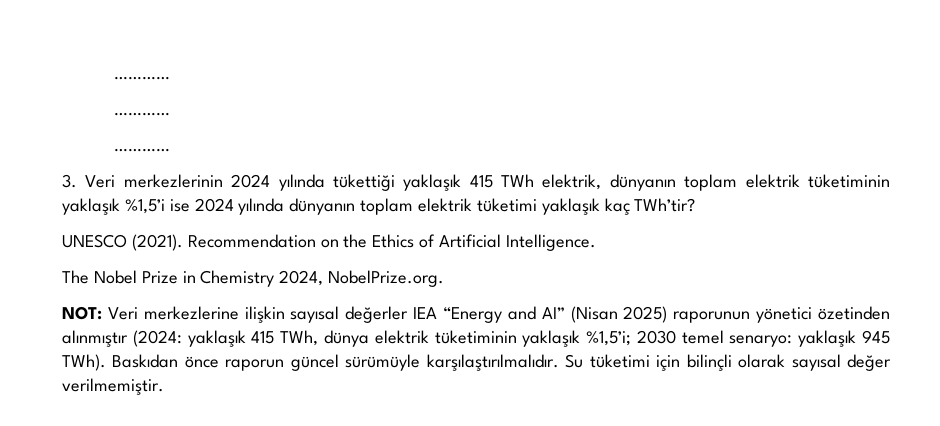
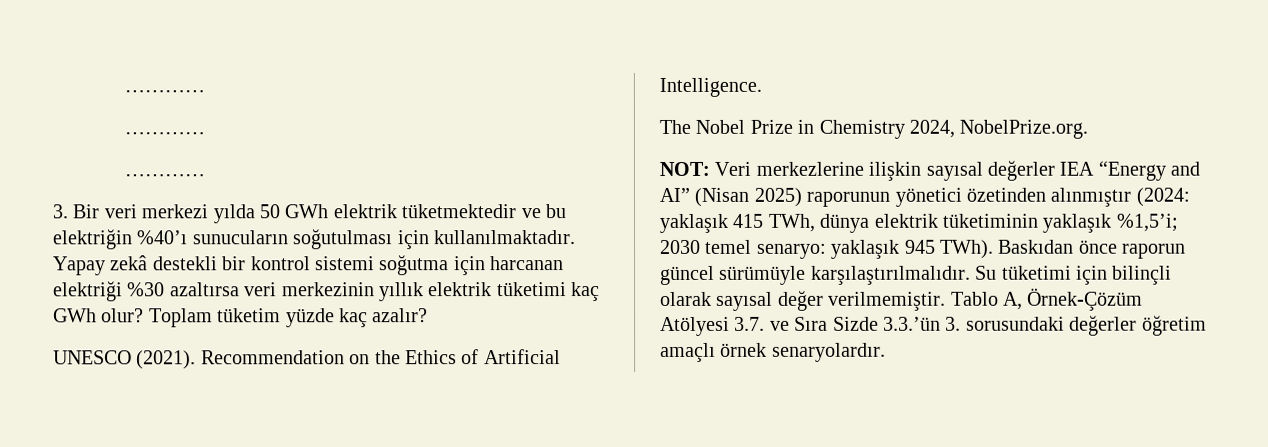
- 3. Veri merkezlerinin 2024 yılında tükettiği yaklaşık 415 TWh elektrik, dünyanın toplam elektrik tüketiminin yaklaşık %1,5’i ise 2024 yılında dünyanın toplam elektrik tüketimi yaklaşık kaç TWh’tir?
+ 3. Bir veri merkezi yılda 50 GWh elektrik tüketmektedir ve bu elektriğin %40’ı sunucuların soğutulması için kullanılmaktadır. Yapay zekâ destekli bir kontrol sistemi soğutma için harcanan elektriği %30 azaltırsa veri merkezinin yıllık elektrik tüketimi kaç GWh olur? Toplam tüketim yüzde kaç azalır?
+ Tablo A, Örnek-Çözüm Atölyesi 3.7. ve Sıra Sizde 3.3.’ün 3. sorusundaki değerler öğretim amaçlı örnek senaryolardır.

